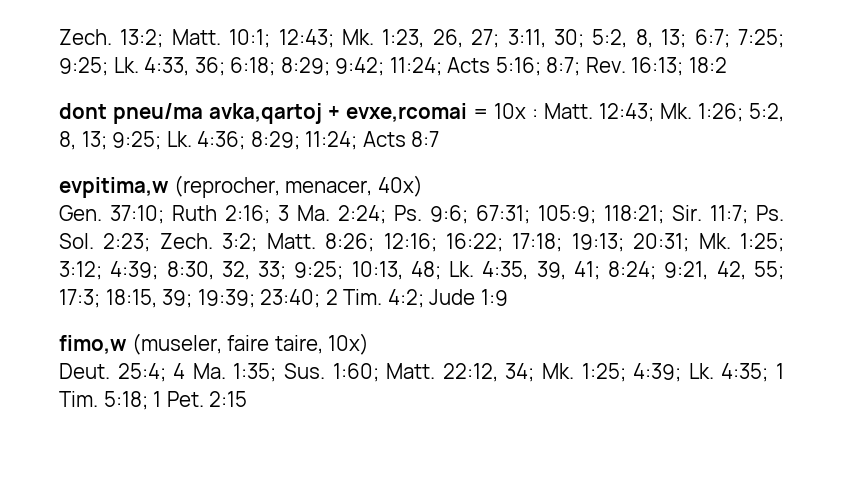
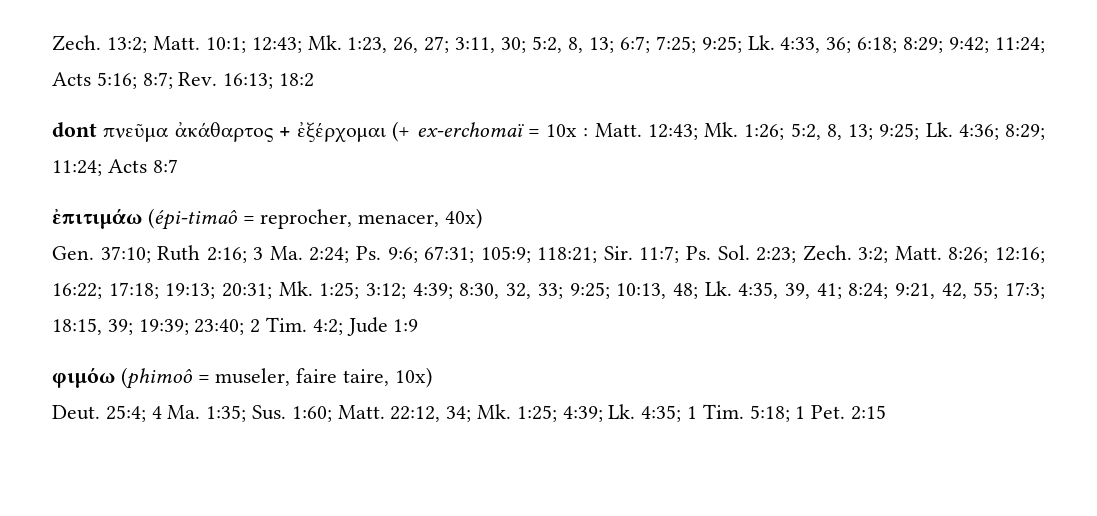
- dont pneu/ma avka,qartoj + evxe,rcomai = 10x : Matt.
+ dont πνεῦμα ἀκάθαρτος + ἐξέρχομαι (+ ex-erchomaï = 10x : Matt.
- evpitima,w (reprocher, menacer, 40x)
+ ἐπιτιμάω (épi-timaô = reprocher, menacer, 40x)
- fimo,w (museler, faire taire, 10x)
+ φιμόω (phimoô = museler, faire taire, 10x)

